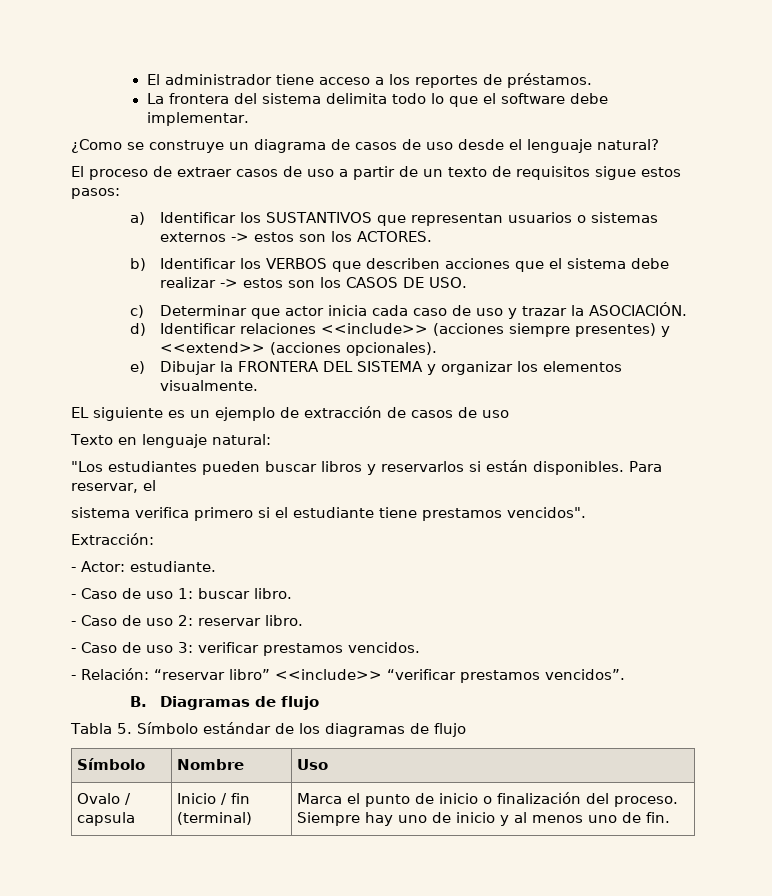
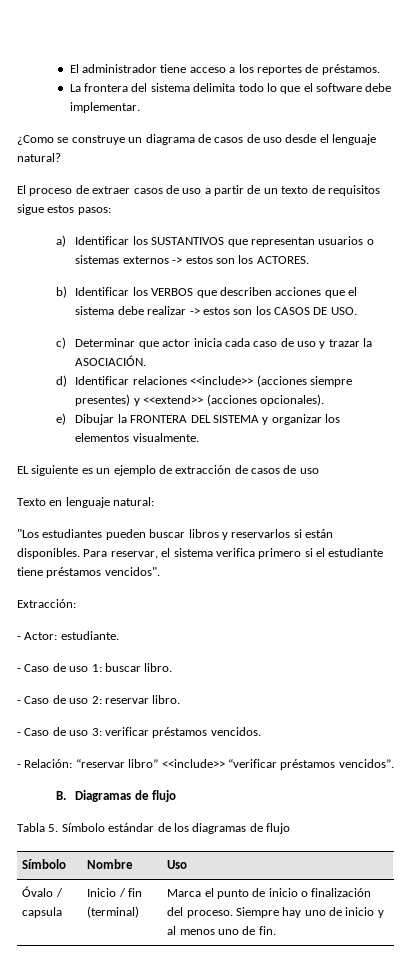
- Para reservar, el
- sistema verifica primero si el estudiante tiene prestamos vencidos".
+ Para reservar, el sistema verifica primero si el estudiante tiene préstamos vencidos".
- - Caso de uso 3: verificar prestamos vencidos.
+ - Caso de uso 3: verificar préstamos vencidos.
- - Relación: “reservar libro” <<include>> “verificar prestamos vencidos”.
+ - Relación: “reservar libro” <<include>> “verificar préstamos vencidos”.
- Ovalo / capsula | Inicio / fin (terminal) | Marca el punto de inicio o finalización del proceso. Siempre hay uno de inicio y al menos uno de fin.
+ Óvalo / capsula | Inicio / fin (terminal) | Marca el punto de inicio o finalización del proceso. Siempre hay uno de inicio y al menos uno de fin.

